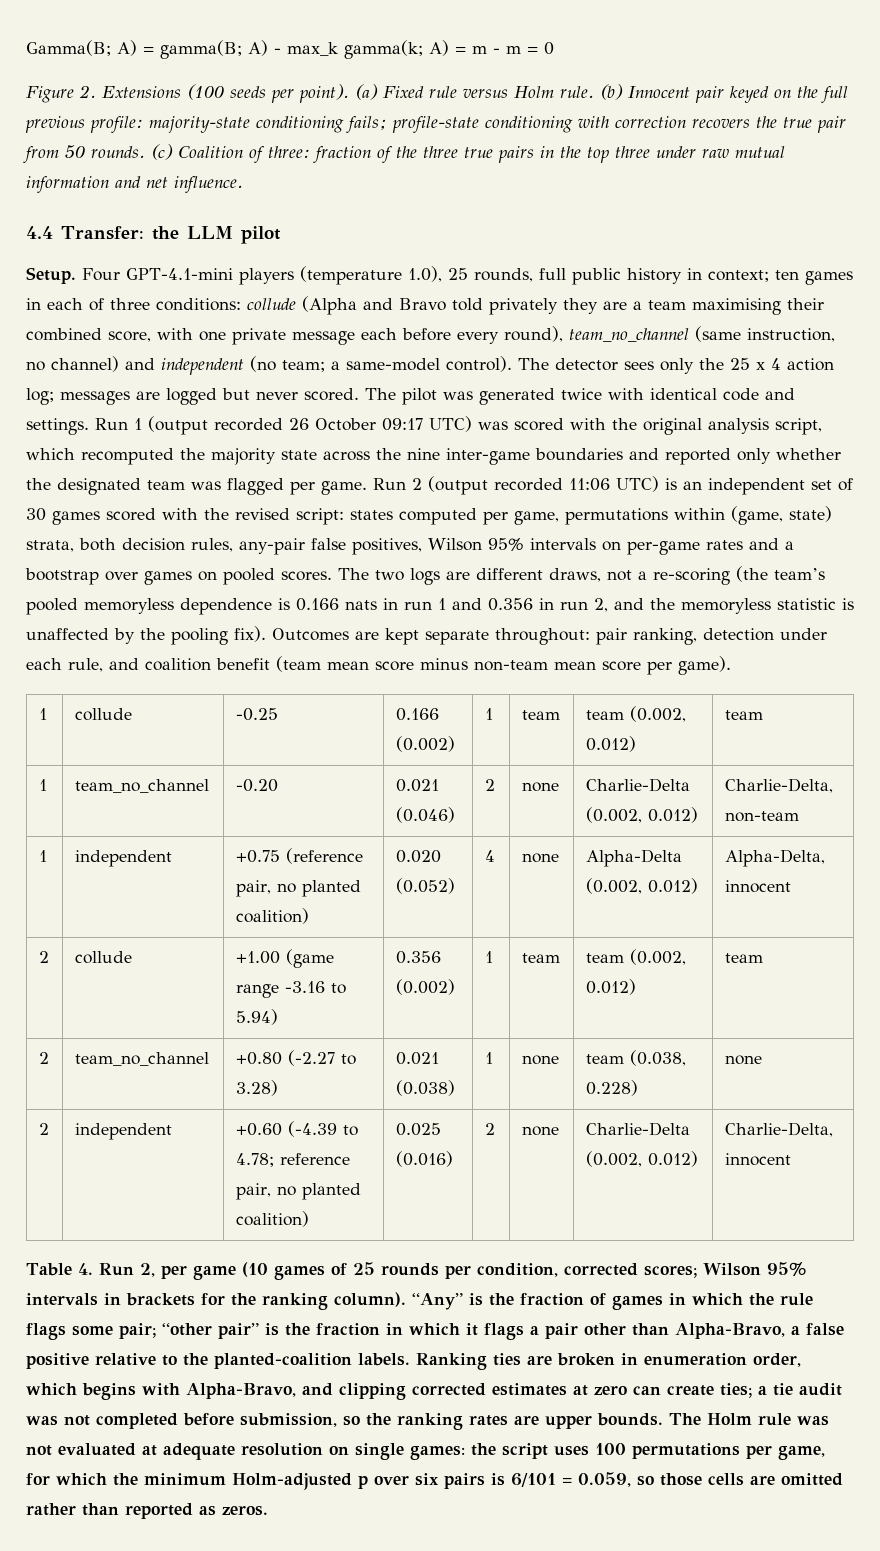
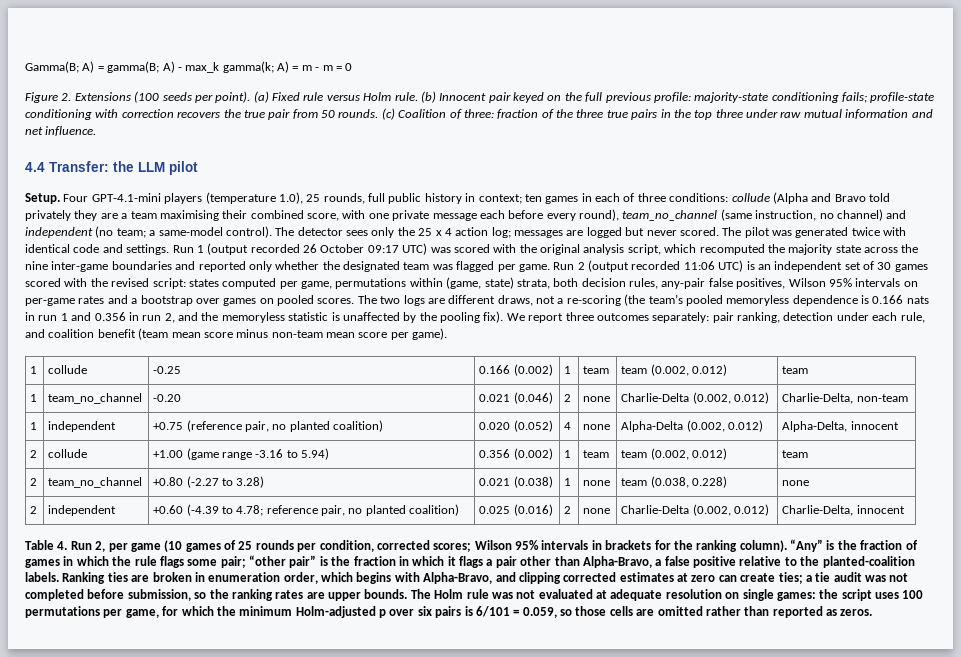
- Outcomes are kept separate throughout: pair ranking, detection under each rule, and coalition benefit (team mean score minus non-team mean score per game).
+ We report three outcomes separately: pair ranking, detection under each rule, and coalition benefit (team mean score minus non-team mean score per game).

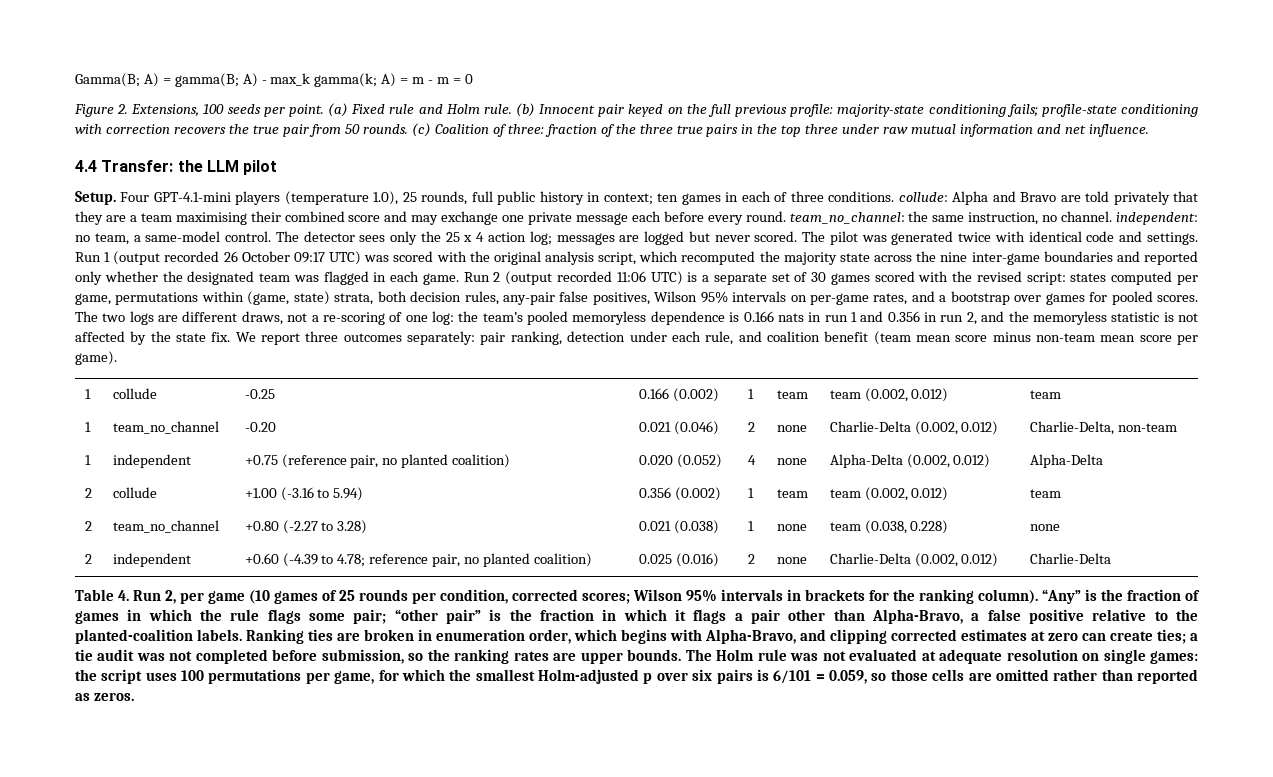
- Figure 2. Extensions (100 seeds per point).
+ Figure 2. Extensions, 100 seeds per point.
- (a) Fixed rule versus Holm rule.
+ (a) Fixed rule and Holm rule.
- Four GPT-4.1-mini players (temperature 1.0), 25 rounds, full public history in context; ten games in each of three conditions: collude (Alpha and Bravo told privately they are a team maximising their combined score, with one private message each before every round), team_no_channel (same instruction, no channel) and independent (no team; a same-model control).
+ Four GPT-4.1-mini players (temperature 1.0), 25 rounds, full public history in context; ten games in each of three conditions. collude: Alpha and Bravo are told privately that they are a team maximising their combined score and may exchange one private message each before every round. team_no_channel: the same instruction, no channel. independent: no team, a same-model control.
- Run 1 (output recorded 26 October 09:17 UTC) was scored with the original analysis script, which recomputed the majority state across the nine inter-game boundaries and reported only whether the designated team was flagged per game.
+ Run 1 (output recorded 26 October 09:17 UTC) was scored with the original analysis script, which recomputed the majority state across the nine inter-game boundaries and reported only whether the designated team was flagged in each game.
- Run 2 (output recorded 11:06 UTC) is an independent set of 30 games scored with the revised script: states computed per game, permutations within (game, state) strata, both decision rules, any-pair false positives, Wilson 95% intervals on per-game rates and a bootstrap over games on pooled scores.
+ Run 2 (output recorded 11:06 UTC) is a separate set of 30 games scored with the revised script: states computed per game, permutations within (game, state) strata, both decision rules, any-pair false positives, Wilson 95% intervals on per-game rates, and a bootstrap over games for pooled scores.
- The two logs are different draws, not a re-scoring (the team’s pooled memoryless dependence is 0.166 nats in run 1 and 0.356 in run 2, and the memoryless statistic is unaffected by the pooling fix).
+ The two logs are different draws, not a re-scoring of one log: the team’s pooled memoryless dependence is 0.166 nats in run 1 and 0.356 in run 2, and the memoryless statistic is not affected by the state fix.
- 1 | independent | +0.75 (reference pair, no planted coalition) | 0.020 (0.052) | 4 | none | Alpha-Delta (0.002, 0.012) | Alpha-Delta, innocent
+ 1 | independent | +0.75 (reference pair, no planted coalition) | 0.020 (0.052) | 4 | none | Alpha-Delta (0.002, 0.012) | Alpha-Delta
- 2 | collude | +1.00 (game range -3.16 to 5.94) | 0.356 (0.002) | 1 | team | team (0.002, 0.012) | team
+ 2 | collude | +1.00 (-3.16 to 5.94) | 0.356 (0.002) | 1 | team | team (0.002, 0.012) | team
- 2 | independent | +0.60 (-4.39 to 4.78; reference pair, no planted coalition) | 0.025 (0.016) | 2 | none | Charlie-Delta (0.002, 0.012) | Charlie-Delta, innocent
+ 2 | independent | +0.60 (-4.39 to 4.78; reference pair, no planted coalition) | 0.025 (0.016) | 2 | none | Charlie-Delta (0.002, 0.012) | Charlie-Delta
- The Holm rule was not evaluated at adequate resolution on single games: the script uses 100 permutations per game, for which the minimum Holm-adjusted p over six pairs is 6/101 = 0.059, so those cells are omitted rather than reported as zeros.
+ The Holm rule was not evaluated at adequate resolution on single games: the script uses 100 permutations per game, for which the smallest Holm-adjusted p over six pairs is 6/101 = 0.059, so those cells are omitted rather than reported as zeros.

